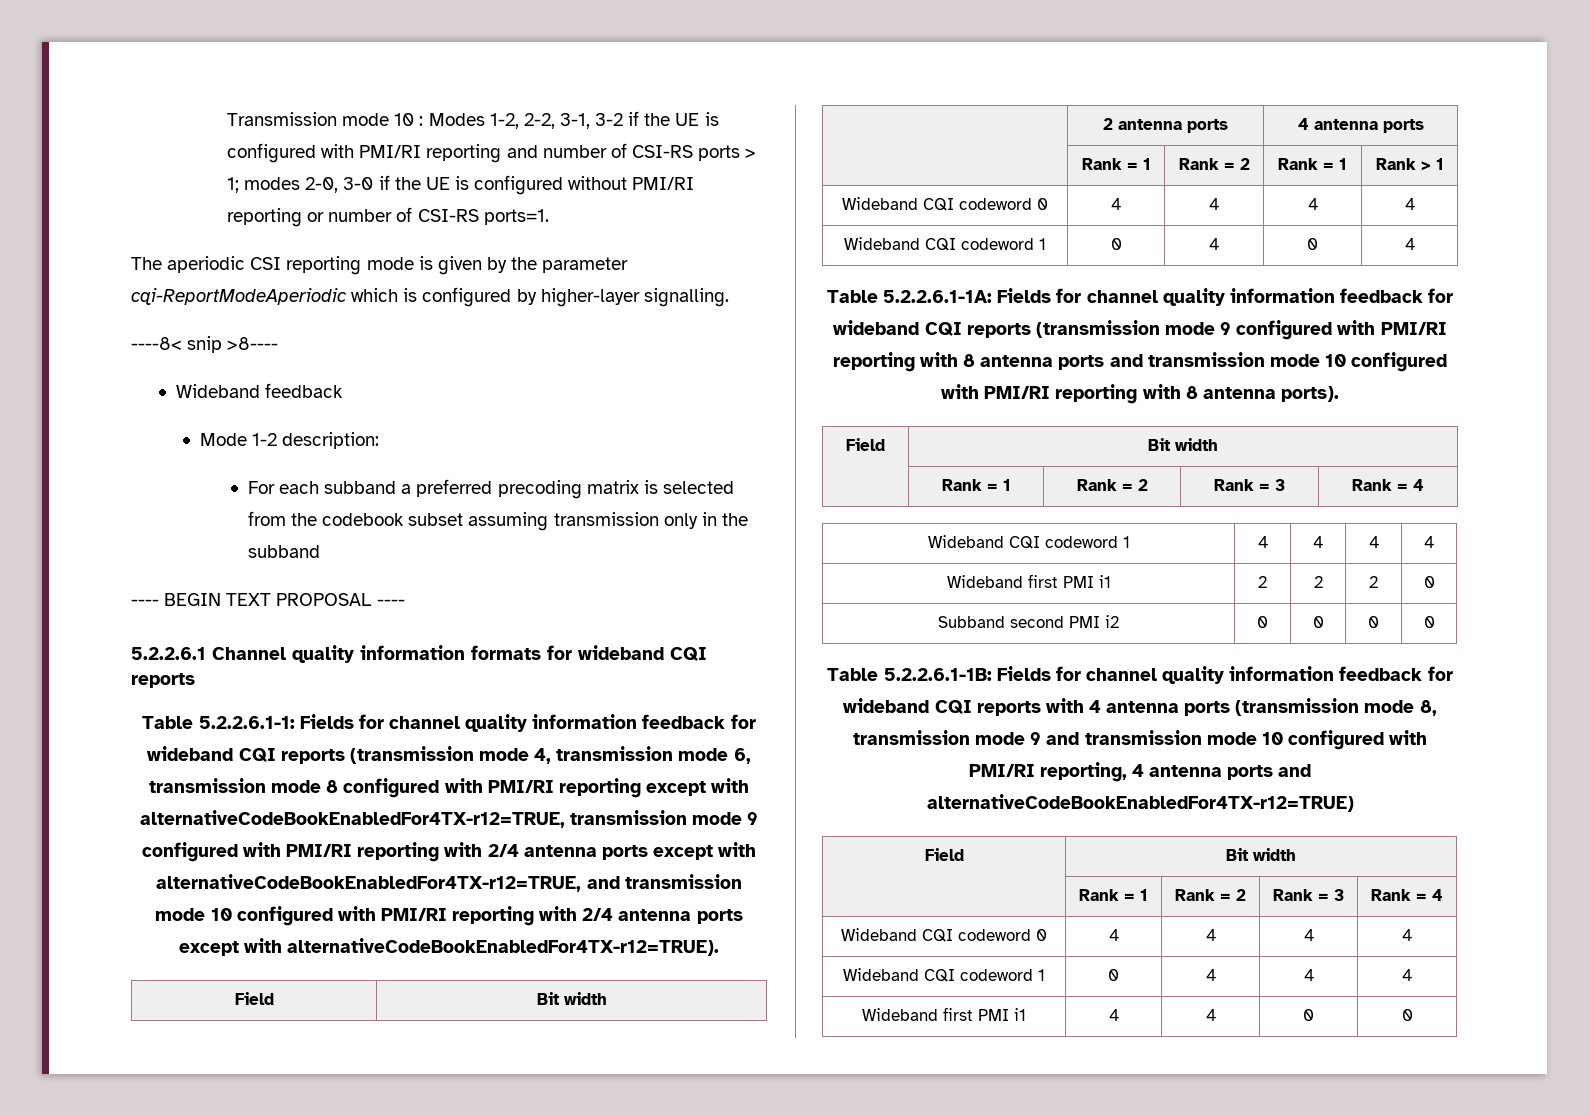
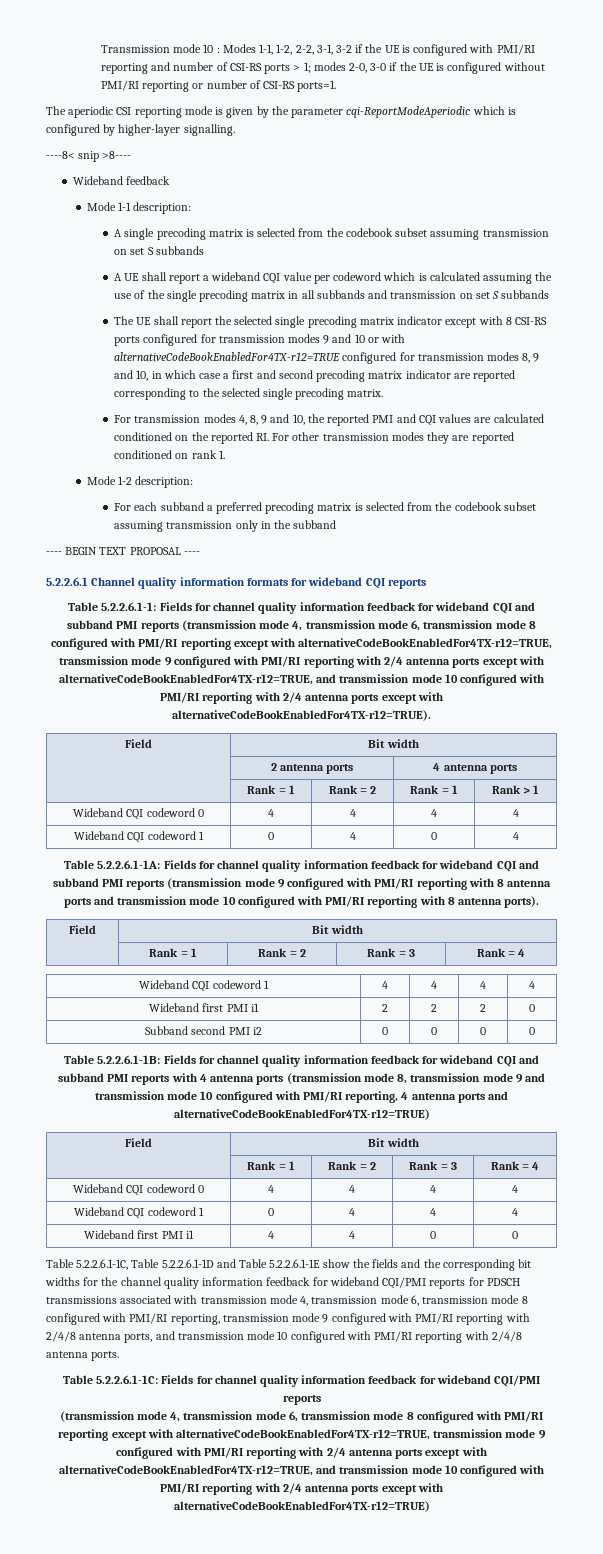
- Transmission mode 10 : Modes 1-2, 2-2, 3-1, 3-2 if the UE is configured with PMI/RI reporting and number of CSI-RS ports > 1; modes 2-0, 3-0 if the UE is configured without PMI/RI reporting or number of CSI-RS ports=1.
+ Transmission mode 10 : Modes 1-1, 1-2, 2-2, 3-1, 3-2 if the UE is configured with PMI/RI reporting and number of CSI-RS ports > 1; modes 2-0, 3-0 if the UE is configured without PMI/RI reporting or number of CSI-RS ports=1.
+ Mode 1-1 description:
+ A single precoding matrix is selected from the codebook subset assuming transmission on set S subbands
+ A UE shall report a wideband CQI value per codeword which is calculated assuming the use of the single precoding matrix in all subbands and transmission on set S subbands
+ The UE shall report the selected single precoding matrix indicator except with 8 CSI-RS ports configured for transmission modes 9 and 10 or with alternativeCodeBookEnabledFor4TX-r12=TRUE configured for transmission modes 8, 9 and 10, in which case a first and second precoding matrix indicator are reported corresponding to the selected single precoding matrix.
+ For transmission modes 4, 8, 9 and 10, the reported PMI and CQI values are calculated conditioned on the reported RI. For other transmission modes they are reported conditioned on rank 1.
- Table 5.2.2.6.1-1: Fields for channel quality information feedback for wideband CQI reports (transmission mode 4, transmission mode 6, transmission mode 8 configured with PMI/RI reporting except with alternativeCodeBookEnabledFor4TX-r12=TRUE, transmission mode 9 configured with PMI/RI reporting with 2/4 antenna ports except with alternativeCodeBookEnabledFor4TX-r12=TRUE, and transmission mode 10 configured with PMI/RI reporting with 2/4 antenna ports except with alternativeCodeBookEnabledFor4TX-r12=TRUE).
+ Table 5.2.2.6.1-1: Fields for channel quality information feedback for wideband CQI and subband PMI reports (transmission mode 4, transmission mode 6, transmission mode 8 configured with PMI/RI reporting except with alternativeCodeBookEnabledFor4TX-r12=TRUE, transmission mode 9 configured with PMI/RI reporting with 2/4 antenna ports except with alternativeCodeBookEnabledFor4TX-r12=TRUE, and transmission mode 10 configured with PMI/RI reporting with 2/4 antenna ports except with alternativeCodeBookEnabledFor4TX-r12=TRUE).
- Table 5.2.2.6.1-1A: Fields for channel quality information feedback for wideband CQI reports (transmission mode 9 configured with PMI/RI reporting with 8 antenna ports and transmission mode 10 configured with PMI/RI reporting with 8 antenna ports).
+ Table 5.2.2.6.1-1A: Fields for channel quality information feedback for wideband CQI and subband PMI reports (transmission mode 9 configured with PMI/RI reporting with 8 antenna ports and transmission mode 10 configured with PMI/RI reporting with 8 antenna ports).
- Table 5.2.2.6.1-1B: Fields for channel quality information feedback for wideband CQI reports with 4 antenna ports (transmission mode 8, transmission mode 9 and transmission mode 10 configured with PMI/RI reporting, 4 antenna ports and alternativeCodeBookEnabledFor4TX-r12=TRUE)
+ Table 5.2.2.6.1-1B: Fields for channel quality information feedback for wideband CQI and subband PMI reports with 4 antenna ports (transmission mode 8, transmission mode 9 and transmission mode 10 configured with PMI/RI reporting, 4 antenna ports and alternativeCodeBookEnabledFor4TX-r12=TRUE)
+ Table 5.2.2.6.1-1C, Table 5.2.2.6.1-1D and Table 5.2.2.6.1-1E show the fields and the corresponding bit widths for the channel quality information feedback for wideband CQI/PMI reports for PDSCH transmissions associated with transmission mode 4, transmission mode 6, transmission mode 8 configured with PMI/RI reporting, transmission mode 9 configured with PMI/RI reporting with 2/4/8 antenna ports, and transmission mode 10 configured with PMI/RI reporting with 2/4/8 antenna ports.
+ Table 5.2.2.6.1-1C: Fields for channel quality information feedback for wideband CQI/PMI reports
+ (transmission mode 4, transmission mode 6, transmission mode 8 configured with PMI/RI reporting except with alternativeCodeBookEnabledFor4TX-r12=TRUE, transmission mode 9 configured with PMI/RI reporting with 2/4 antenna ports except with alternativeCodeBookEnabledFor4TX-r12=TRUE, and transmission mode 10 configured with PMI/RI reporting with 2/4 antenna ports except with alternativeCodeBookEnabledFor4TX-r12=TRUE)

